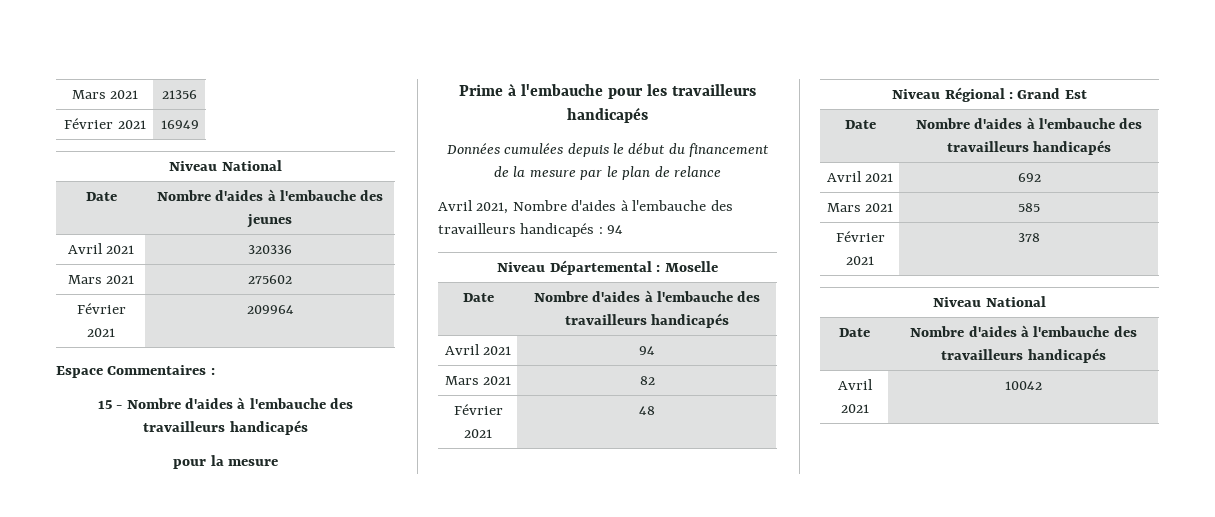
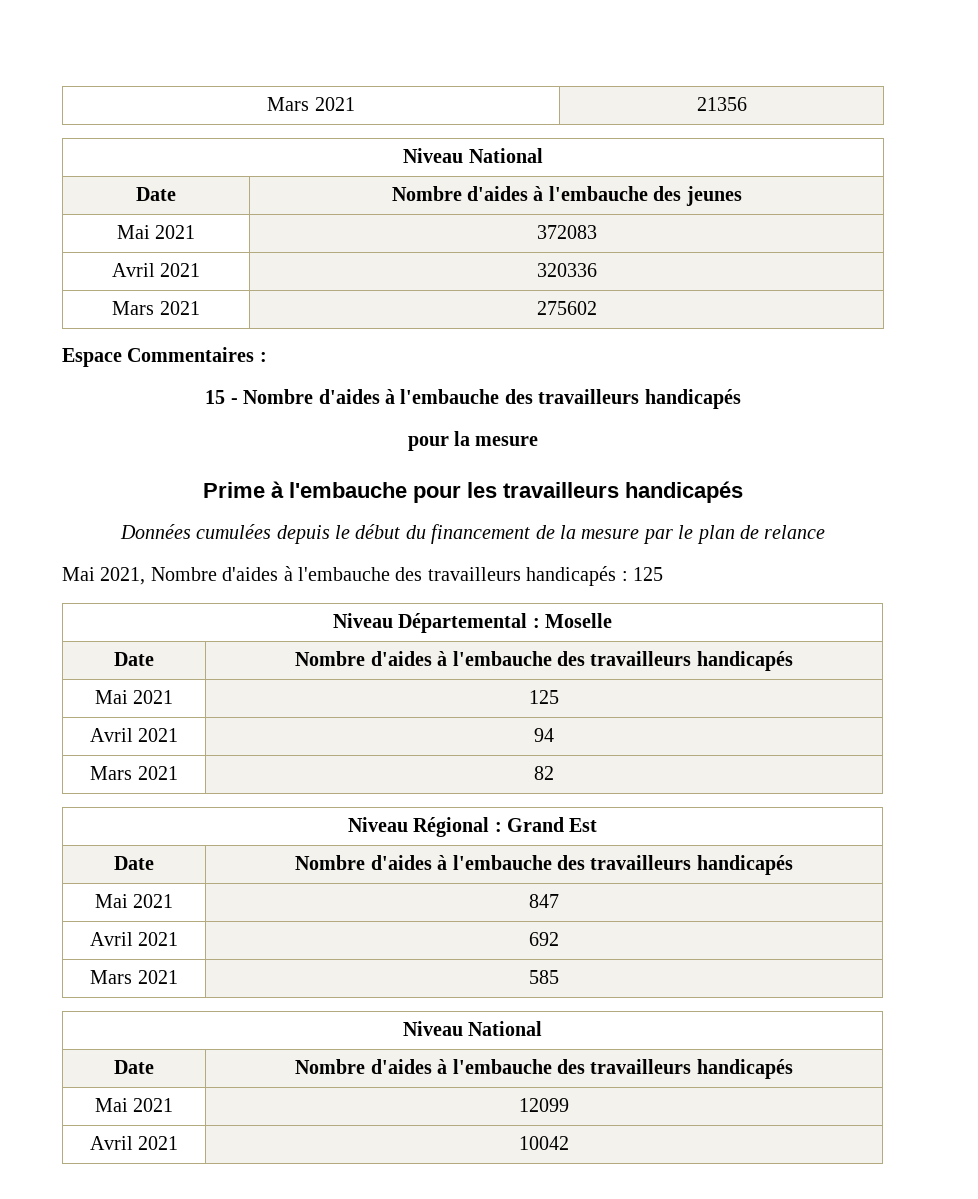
- Février 2021 | 16949
+ Mai 2021 | 372083
- Février 2021 | 209964
- Avril 2021, Nombre d'aides à l'embauche des travailleurs handicapés : 94
+ Mai 2021, Nombre d'aides à l'embauche des travailleurs handicapés : 125
+ Mai 2021 | 125
- Février 2021 | 48
+ Mai 2021 | 847
- Février 2021 | 378
+ Mai 2021 | 12099

